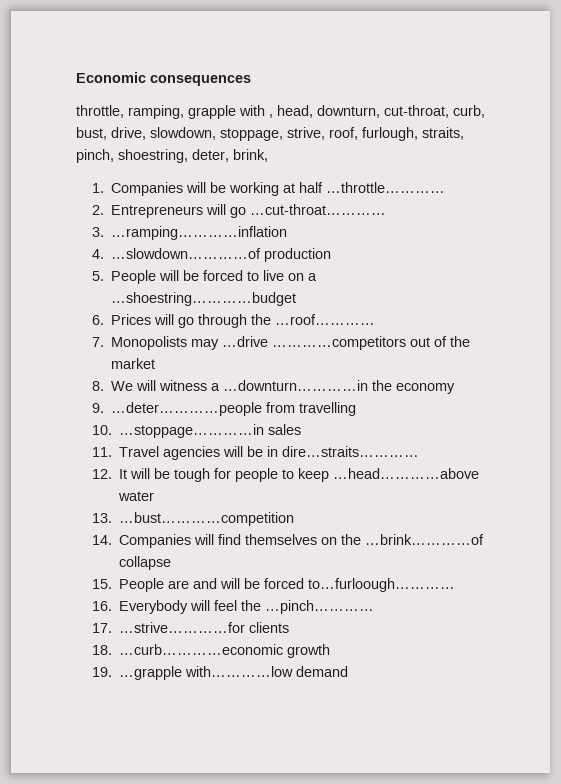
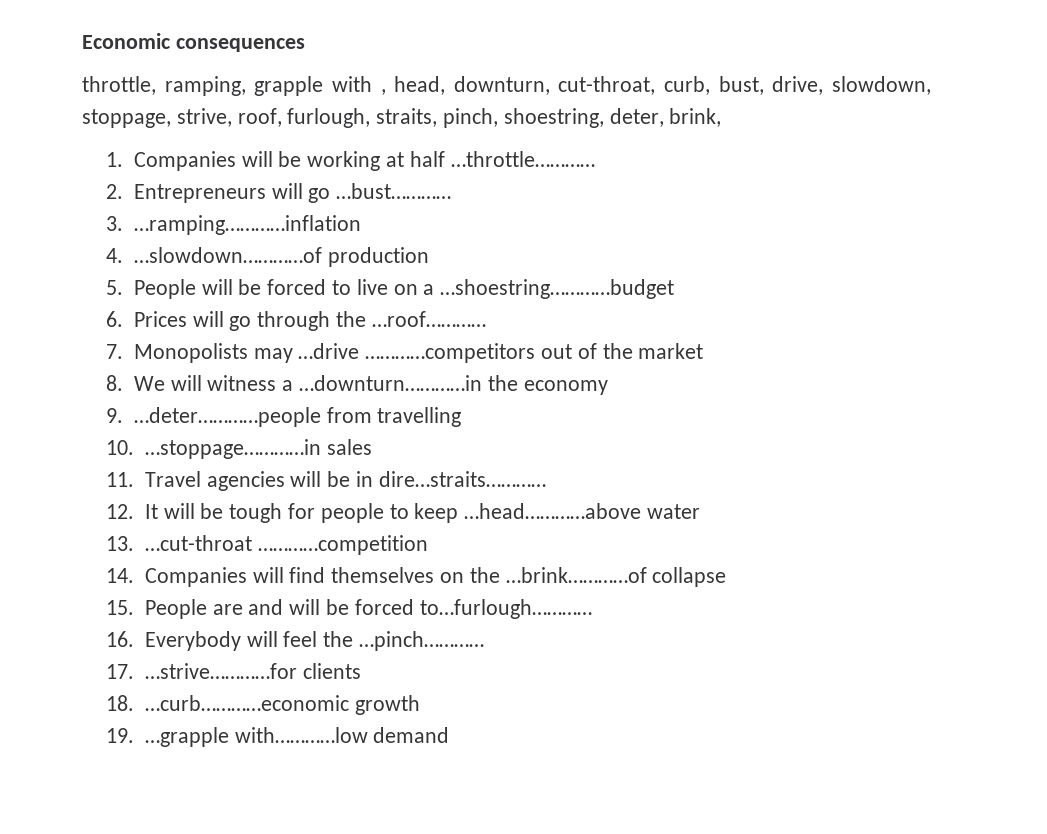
- 2. Entrepreneurs will go …cut-throat…………
+ 2. Entrepreneurs will go …bust…………
- 13. …bust…………competition
+ 13. …cut-throat …………competition
- 15. People are and will be forced to…furloough…………
+ 15. People are and will be forced to…furlough…………

